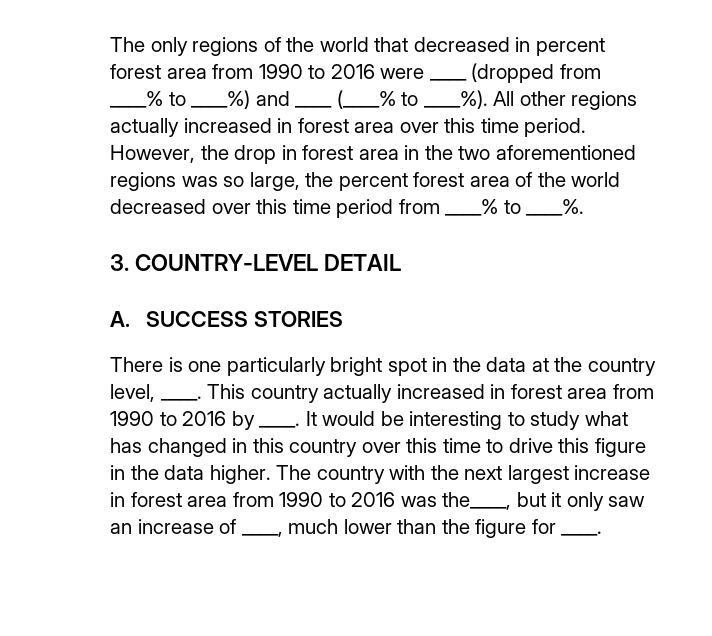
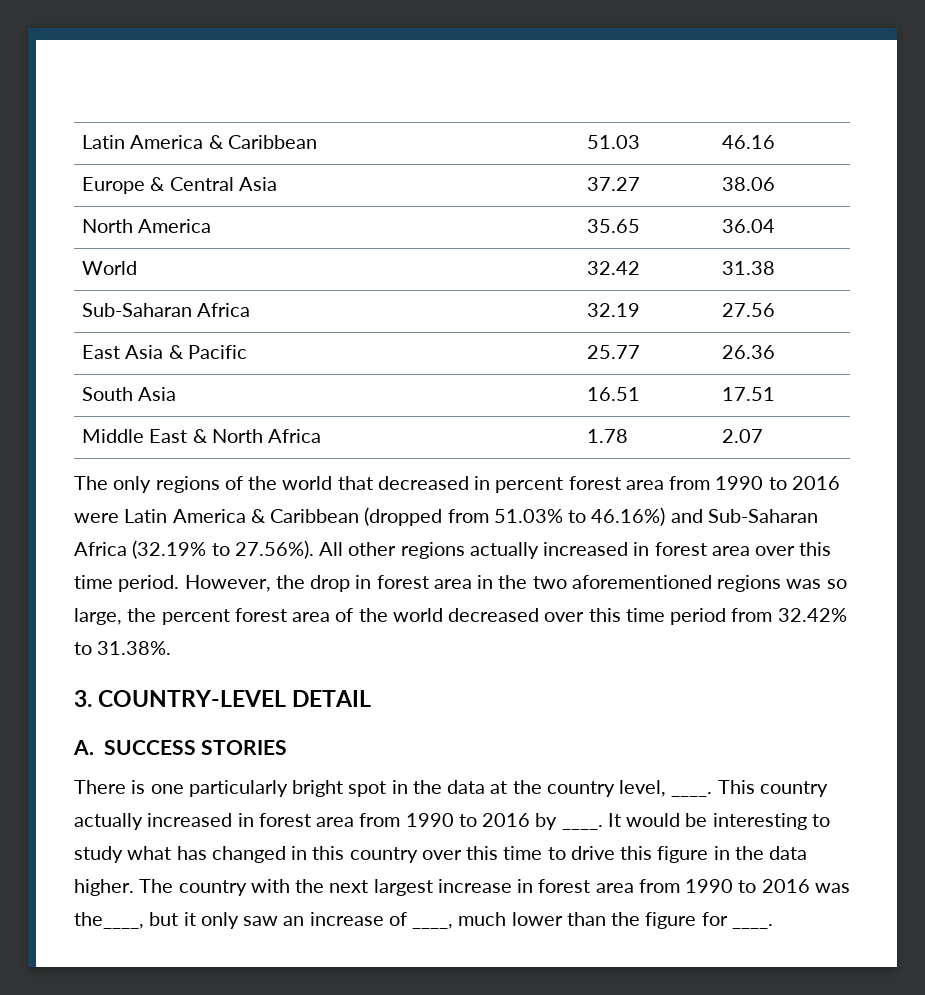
+ Latin America & Caribbean | 51.03 | 46.16
+ Europe & Central Asia | 37.27 | 38.06
+ North America | 35.65 | 36.04
+ World | 32.42 | 31.38
+ Sub-Saharan Africa | 32.19 | 27.56
+ East Asia & Pacific | 25.77 | 26.36
+ South Asia | 16.51 | 17.51
+ Middle East & North Africa | 1.78 | 2.07
- The only regions of the world that decreased in percent forest area from 1990 to 2016 were ____ (dropped from ____% to ____%) and ____ (____% to ____%). All other regions actually increased in forest area over this time period.
+ The only regions of the world that decreased in percent forest area from 1990 to 2016 were Latin America & Caribbean (dropped from 51.03% to 46.16%) and Sub-Saharan Africa (32.19% to 27.56%). All other regions actually increased in forest area over this time period.
- However, the drop in forest area in the two aforementioned regions was so large, the percent forest area of the world decreased over this time period from ____% to ____%.
+ However, the drop in forest area in the two aforementioned regions was so large, the percent forest area of the world decreased over this time period from 32.42% to 31.38%.

